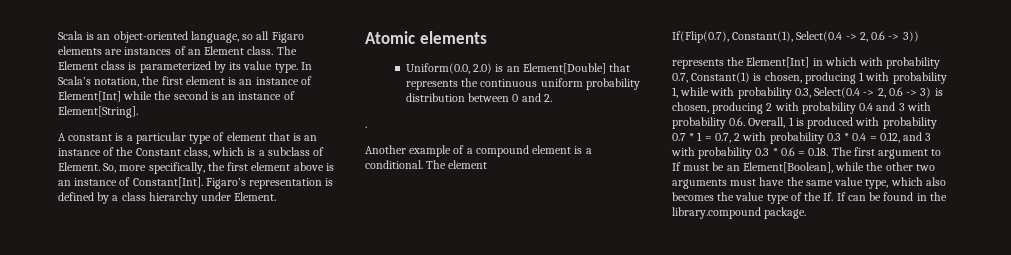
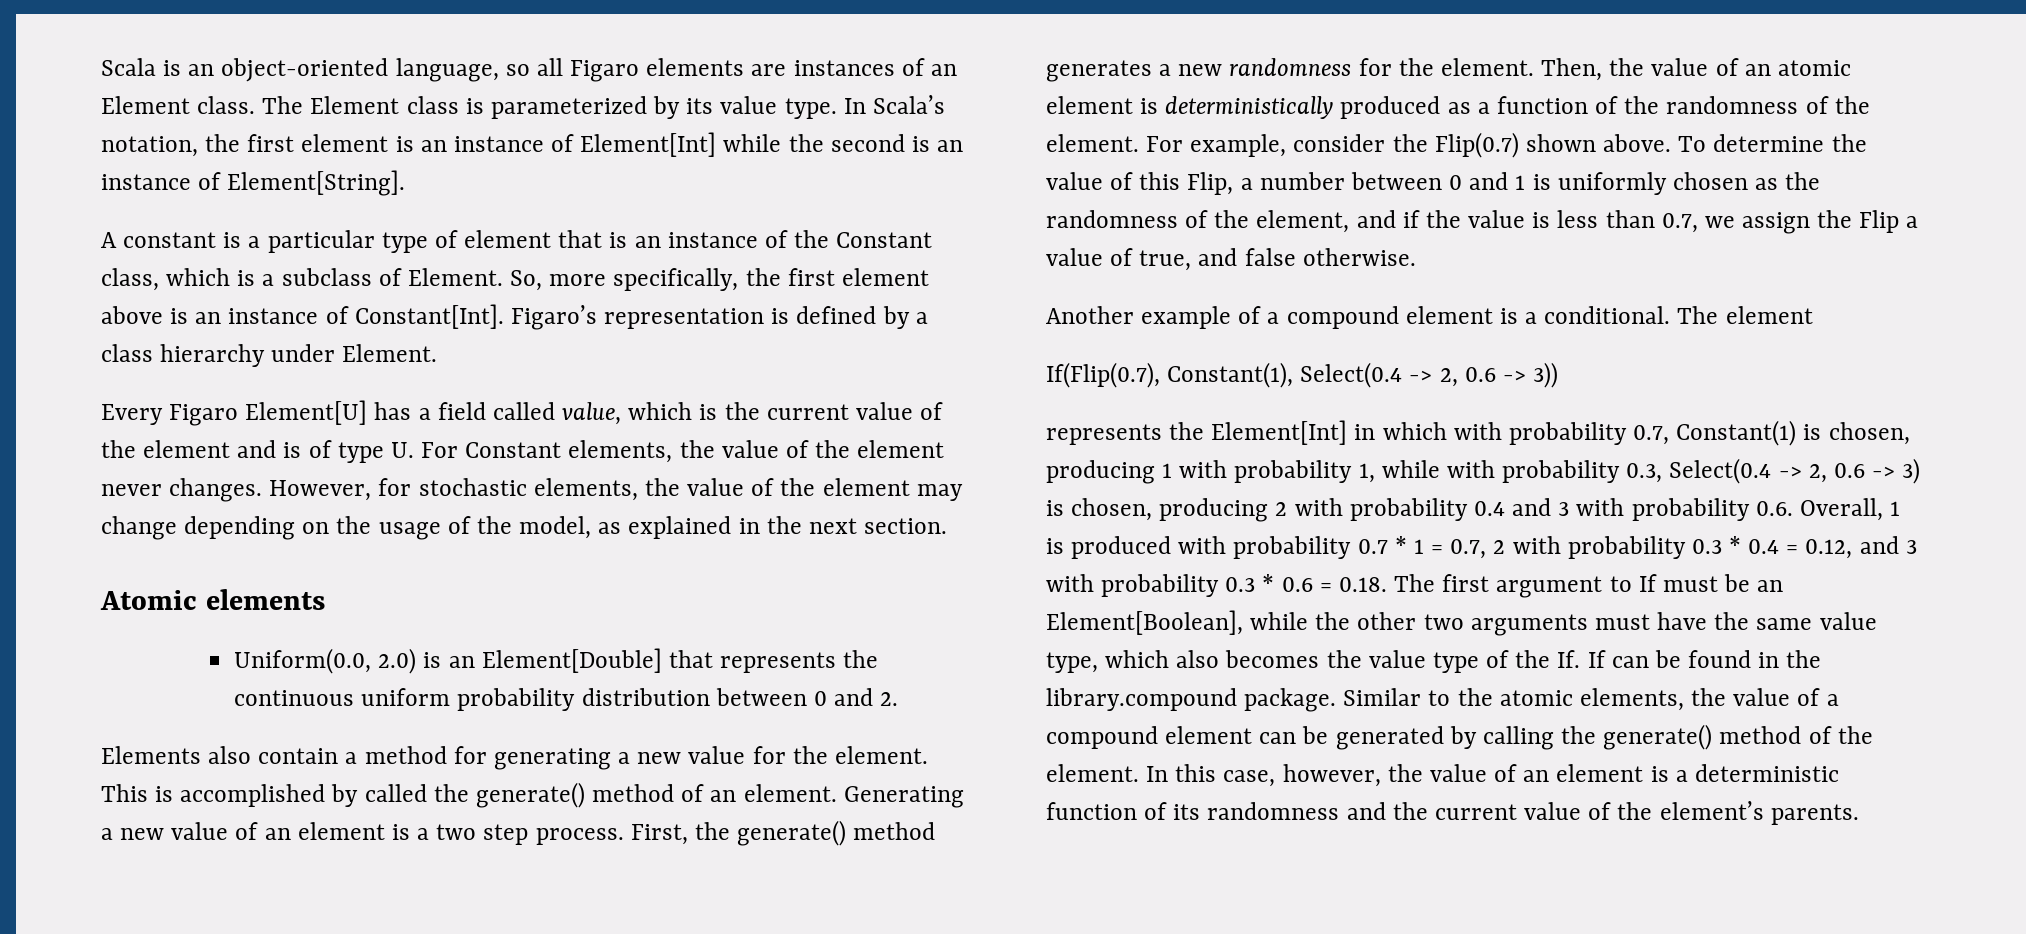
+ Every Figaro Element[U] has a field called value, which is the current value of the element and is of type U. For Constant elements, the value of the element never changes. However, for stochastic elements, the value of the element may change depending on the usage of the model, as explained in the next section.
- .
+ Elements also contain a method for generating a new value for the element. This is accomplished by called the generate() method of an element. Generating a new value of an element is a two step process. First, the generate() method generates a new randomness for the element. Then, the value of an atomic element is deterministically produced as a function of the randomness of the element. For example, consider the Flip(0.7) shown above. To determine the value of this Flip, a number between 0 and 1 is uniformly chosen as the randomness of the element, and if the value is less than 0.7, we assign the Flip a value of true, and false otherwise.
+ Similar to the atomic elements, the value of a compound element can be generated by calling the generate() method of the element. In this case, however, the value of an element is a deterministic function of its randomness and the current value of the element’s parents.

